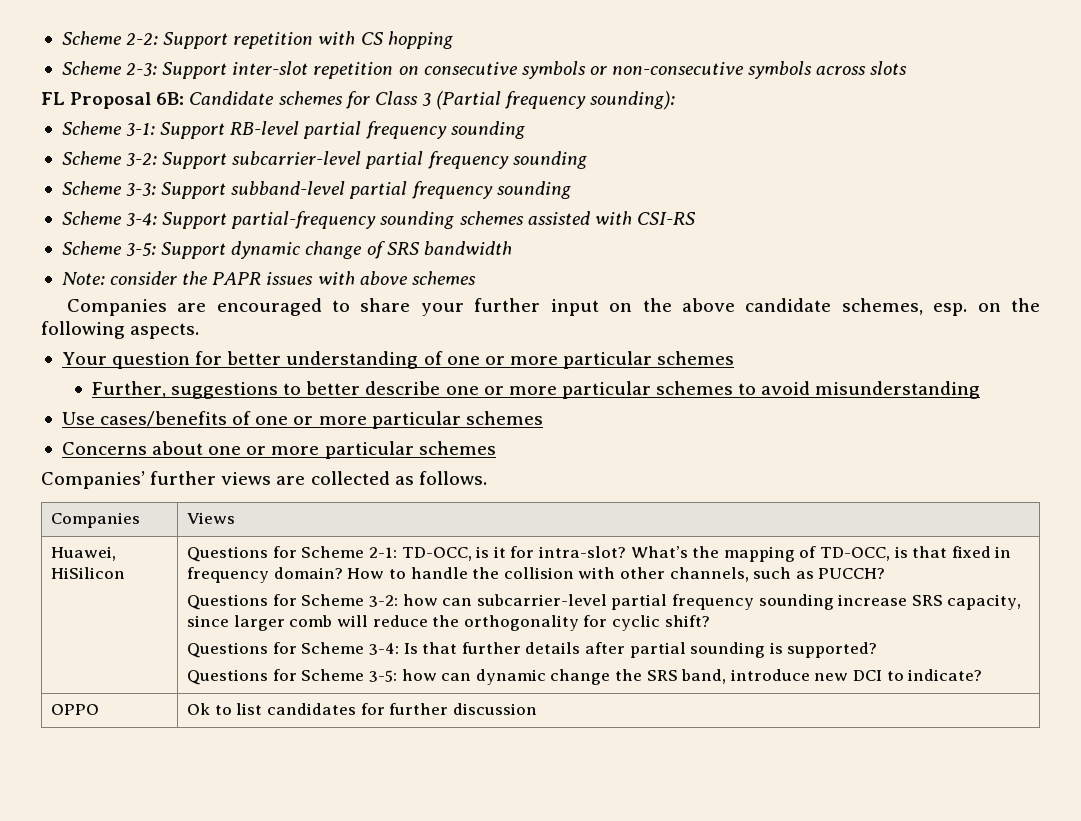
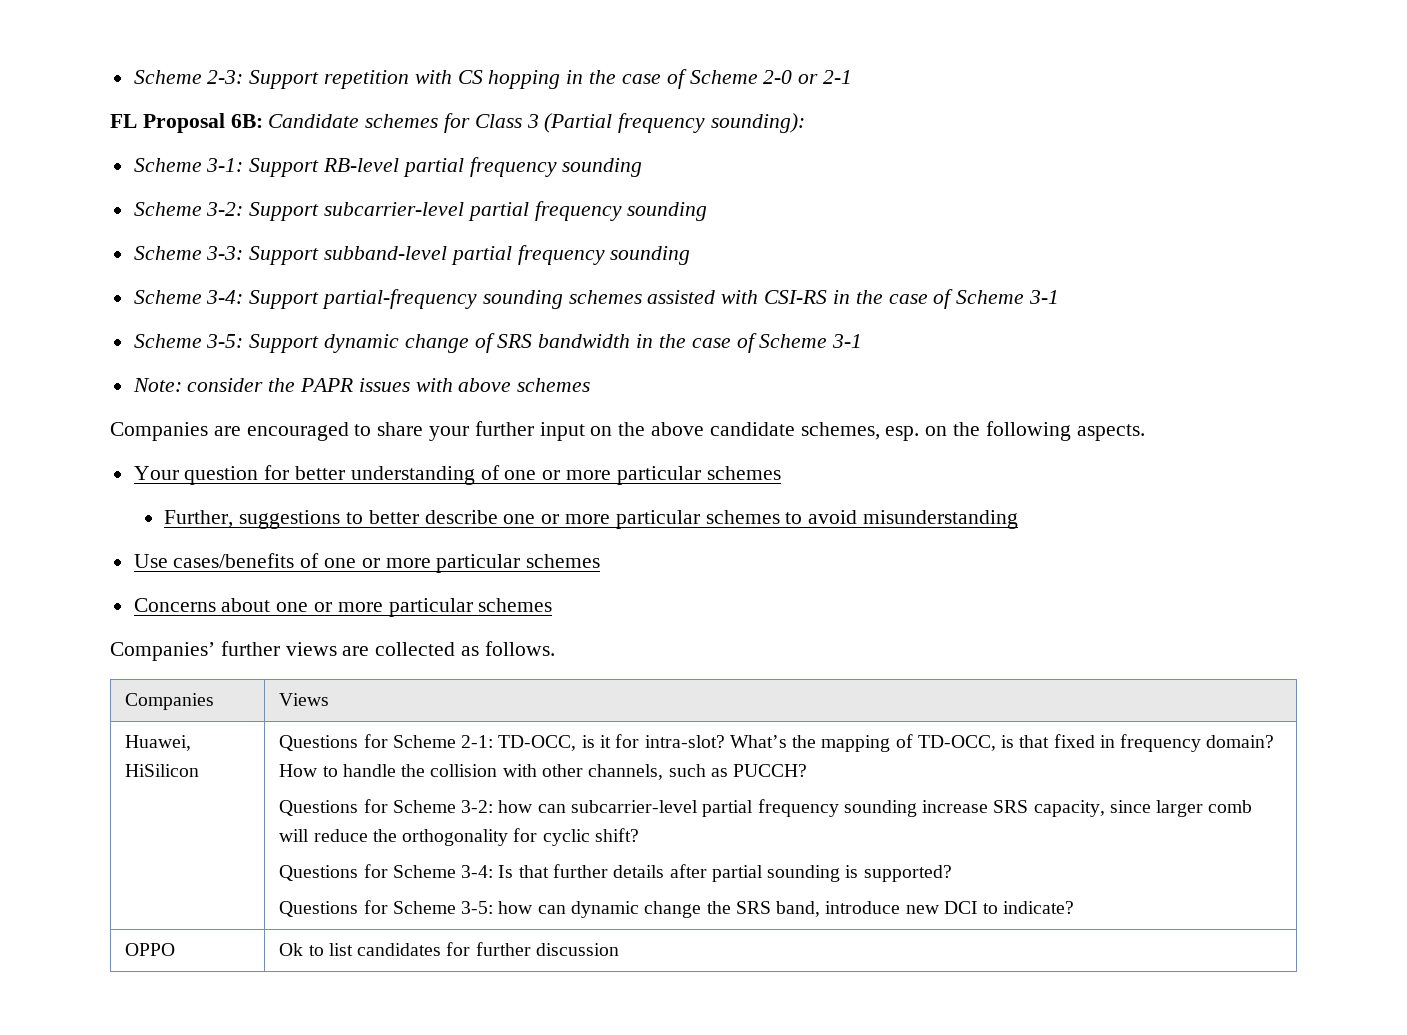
- Scheme 2-2: Support repetition with CS hopping
- Scheme 2-3: Support inter-slot repetition on consecutive symbols or non-consecutive symbols across slots
+ Scheme 2-3: Support repetition with CS hopping in the case of Scheme 2-0 or 2-1
- Scheme 3-4: Support partial-frequency sounding schemes assisted with CSI-RS
+ Scheme 3-4: Support partial-frequency sounding schemes assisted with CSI-RS in the case of Scheme 3-1
- Scheme 3-5: Support dynamic change of SRS bandwidth
+ Scheme 3-5: Support dynamic change of SRS bandwidth in the case of Scheme 3-1

